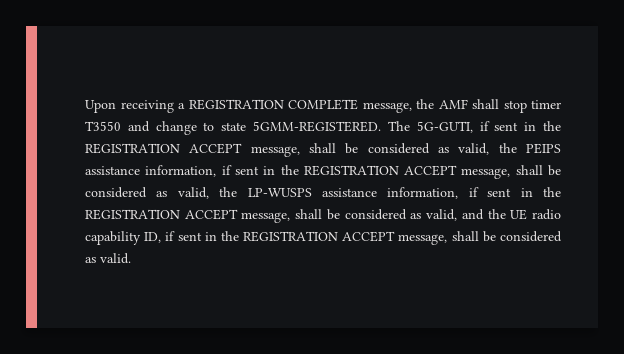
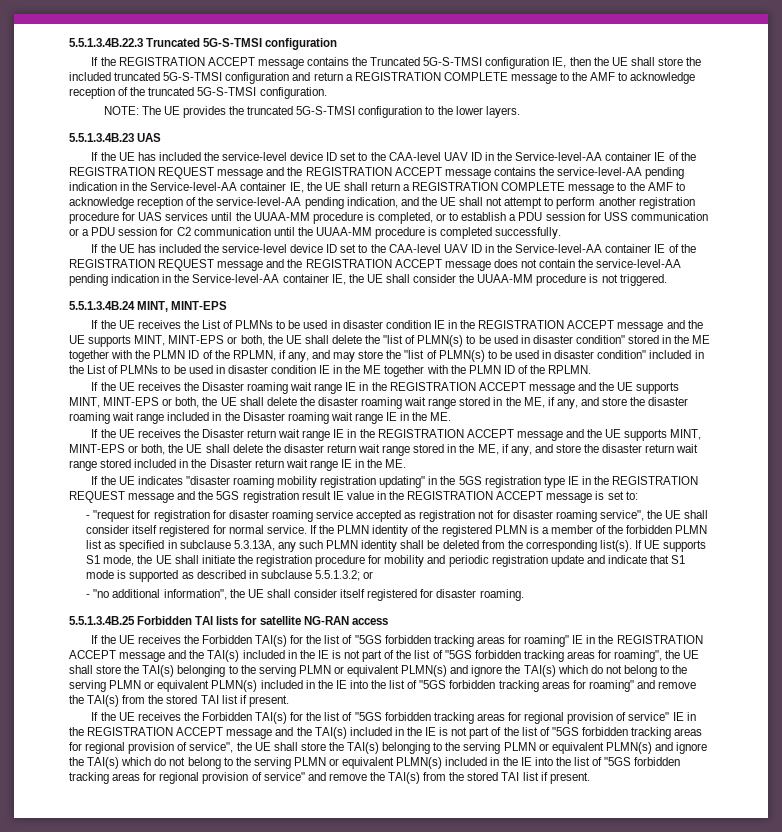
- Upon receiving a REGISTRATION COMPLETE message, the AMF shall stop timer T3550 and change to state 5GMM-REGISTERED. The 5G-GUTI, if sent in the REGISTRATION ACCEPT message, shall be considered as valid, the PEIPS assistance information, if sent in the REGISTRATION ACCEPT message, shall be considered as valid, the LP-WUSPS assistance information, if sent in the REGISTRATION ACCEPT message, shall be considered as valid, and the UE radio capability ID, if sent in the REGISTRATION ACCEPT message, shall be considered as valid.
+ 5.5.1.3.4B.22.3 Truncated 5G-S-TMSI configuration
+ If the REGISTRATION ACCEPT message contains the Truncated 5G-S-TMSI configuration IE, then the UE shall store the included truncated 5G-S-TMSI configuration and return a REGISTRATION COMPLETE message to the AMF to acknowledge reception of the truncated 5G-S-TMSI configuration.
+ NOTE: The UE provides the truncated 5G-S-TMSI configuration to the lower layers.
+ 5.5.1.3.4B.23 UAS
+ If the UE has included the service-level device ID set to the CAA-level UAV ID in the Service-level-AA container IE of the REGISTRATION REQUEST message and the REGISTRATION ACCEPT message contains the service-level-AA pending indication in the Service-level-AA container IE, the UE shall return a REGISTRATION COMPLETE message to the AMF to acknowledge reception of the service-level-AA pending indication, and the UE shall not attempt to perform another registration procedure for UAS services until the UUAA-MM procedure is completed, or to establish a PDU session for USS communication or a PDU session for C2 communication until the UUAA-MM procedure is completed successfully.
+ If the UE has included the service-level device ID set to the CAA-level UAV ID in the Service-level-AA container IE of the REGISTRATION REQUEST message and the REGISTRATION ACCEPT message does not contain the service-level-AA pending indication in the Service-level-AA container IE, the UE shall consider the UUAA-MM procedure is not triggered.
+ 5.5.1.3.4B.24 MINT, MINT-EPS
+ If the UE receives the List of PLMNs to be used in disaster condition IE in the REGISTRATION ACCEPT message and the UE supports MINT, MINT-EPS or both, the UE shall delete the "list of PLMN(s) to be used in disaster condition" stored in the ME together with the PLMN ID of the RPLMN, if any, and may store the "list of PLMN(s) to be used in disaster condition" included in the List of PLMNs to be used in disaster condition IE in the ME together with the PLMN ID of the RPLMN.
+ If the UE receives the Disaster roaming wait range IE in the REGISTRATION ACCEPT message and the UE supports MINT, MINT-EPS or both, the UE shall delete the disaster roaming wait range stored in the ME, if any, and store the disaster roaming wait range included in the Disaster roaming wait range IE in the ME.
+ If the UE receives the Disaster return wait range IE in the REGISTRATION ACCEPT message and the UE supports MINT, MINT-EPS or both, the UE shall delete the disaster return wait range stored in the ME, if any, and store the disaster return wait range stored included in the Disaster return wait range IE in the ME.
+ If the UE indicates "disaster roaming mobility registration updating" in the 5GS registration type IE in the REGISTRATION REQUEST message and the 5GS registration result IE value in the REGISTRATION ACCEPT message is set to:
+ - "request for registration for disaster roaming service accepted as registration not for disaster roaming service", the UE shall consider itself registered for normal service. If the PLMN identity of the registered PLMN is a member of the forbidden PLMN list as specified in subclause 5.3.13A, any such PLMN identity shall be deleted from the corresponding list(s). If UE supports S1 mode, the UE shall initiate the registration procedure for mobility and periodic registration update and indicate that S1 mode is supported as described in subclause 5.5.1.3.2; or
+ - "no additional information", the UE shall consider itself registered for disaster roaming.
+ 5.5.1.3.4B.25 Forbidden TAI lists for satellite NG-RAN access
+ If the UE receives the Forbidden TAI(s) for the list of "5GS forbidden tracking areas for roaming" IE in the REGISTRATION ACCEPT message and the TAI(s) included in the IE is not part of the list of "5GS forbidden tracking areas for roaming", the UE shall store the TAI(s) belonging to the serving PLMN or equivalent PLMN(s) and ignore the TAI(s) which do not belong to the serving PLMN or equivalent PLMN(s) included in the IE into the list of "5GS forbidden tracking areas for roaming" and remove the TAI(s) from the stored TAI list if present.
+ If the UE receives the Forbidden TAI(s) for the list of "5GS forbidden tracking areas for regional provision of service" IE in the REGISTRATION ACCEPT message and the TAI(s) included in the IE is not part of the list of "5GS forbidden tracking areas for regional provision of service", the UE shall store the TAI(s) belonging to the serving PLMN or equivalent PLMN(s) and ignore the TAI(s) which do not belong to the serving PLMN or equivalent PLMN(s) included in the IE into the list of "5GS forbidden tracking areas for regional provision of service" and remove the TAI(s) from the stored TAI list if present.

